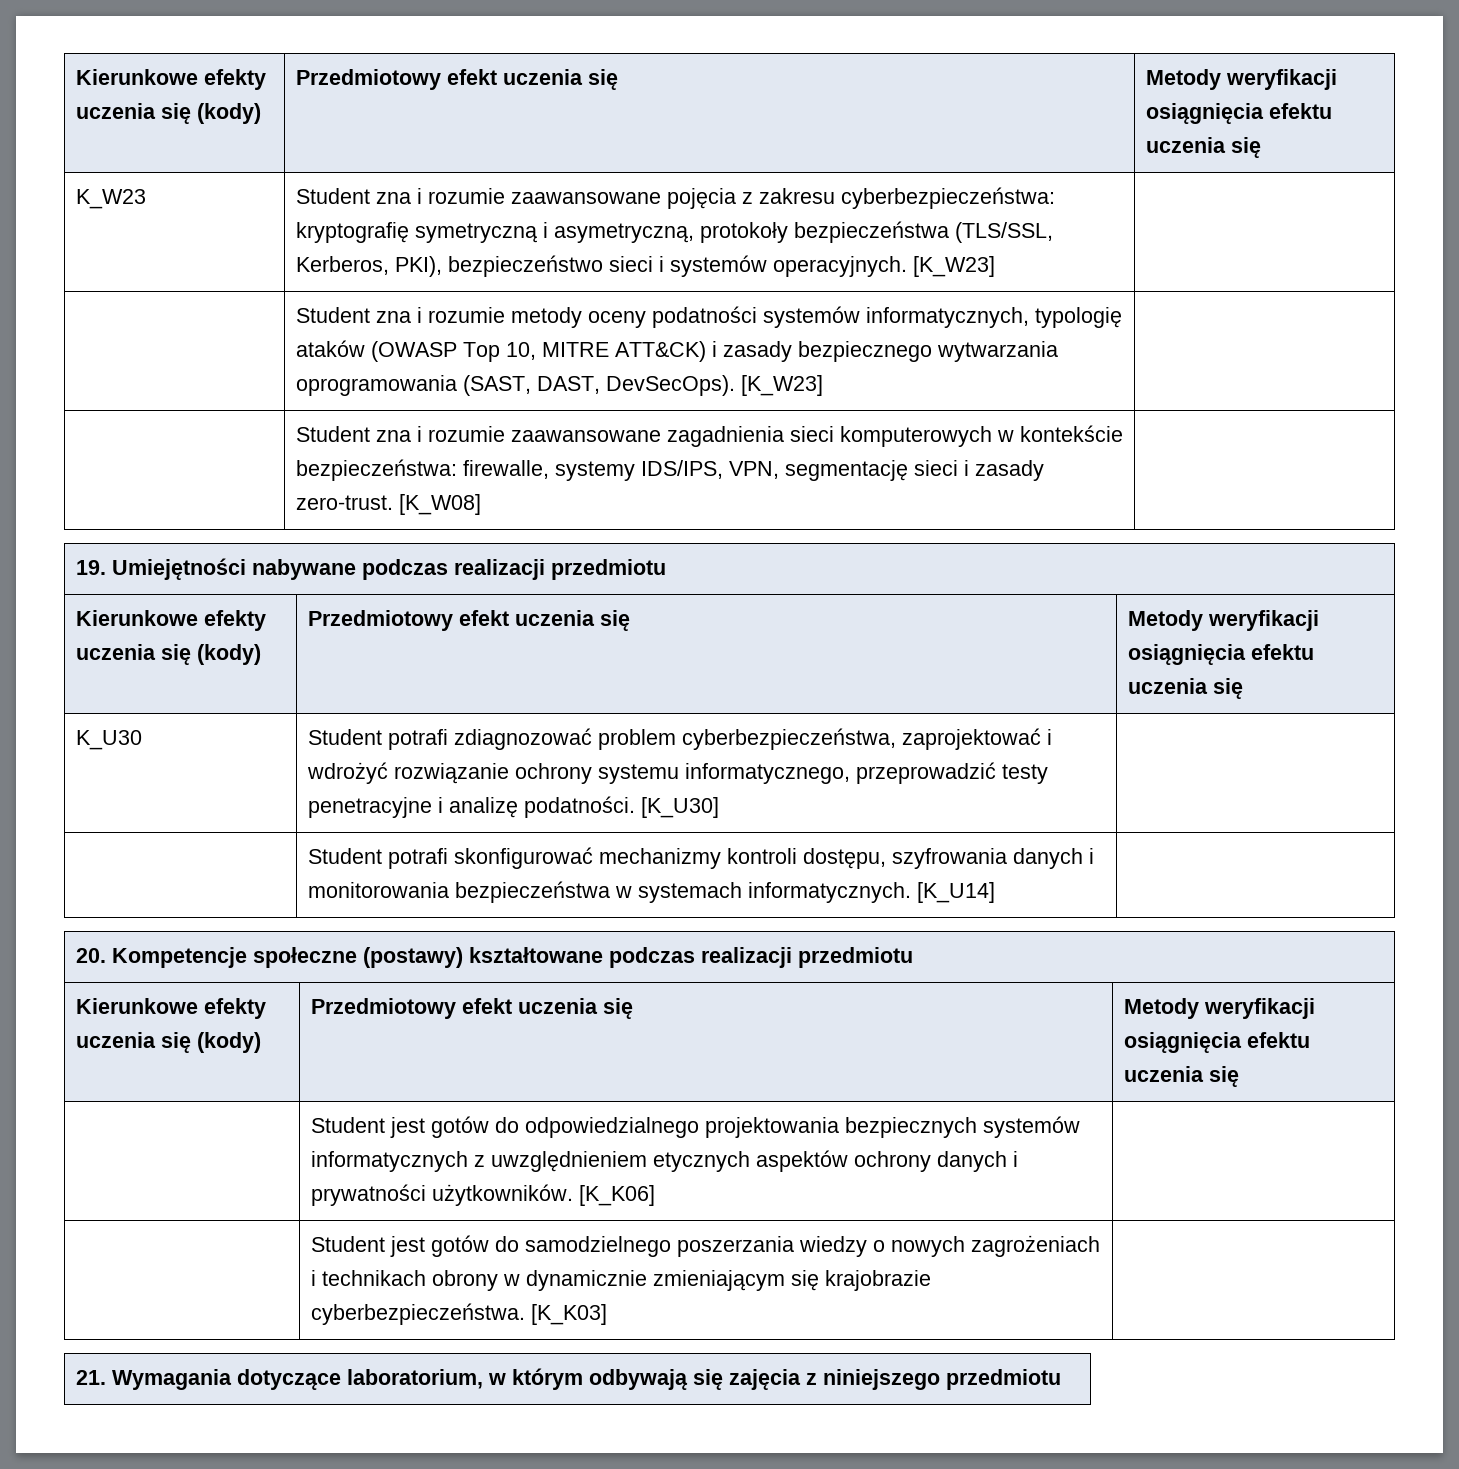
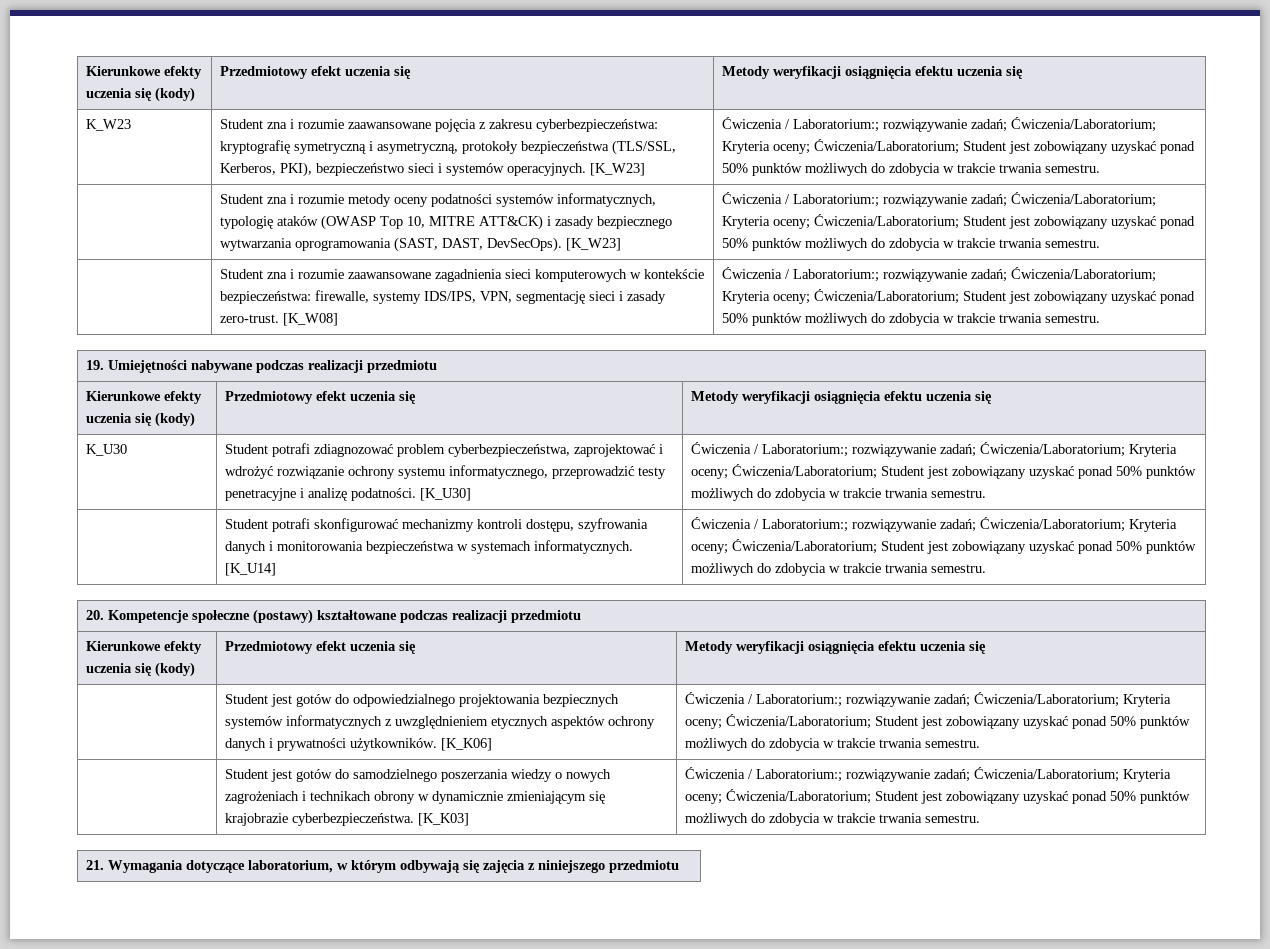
- Student zna i rozumie zaawansowane pojęcia z zakresu cyberbezpieczeństwa: kryptografię symetryczną i asymetryczną, protokoły bezpieczeństwa (TLS/SSL, Kerberos, PKI), bezpieczeństwo sieci i systemów operacyjnych. [K_W23]
+ Student zna i rozumie zaawansowane pojęcia z zakresu cyberbezpieczeństwa: kryptografię symetryczną i asymetryczną, protokoły bezpieczeństwa (TLS/SSL, Kerberos, PKI), bezpieczeństwo sieci i systemów operacyjnych. [K_W23] | Ćwiczenia / Laboratorium:; rozwiązywanie zadań; Ćwiczenia/Laboratorium; Kryteria oceny; Ćwiczenia/Laboratorium; Student jest zobowiązany uzyskać ponad 50% punktów możliwych do zdobycia w trakcie trwania semestru.
- Student zna i rozumie metody oceny podatności systemów informatycznych, typologię ataków (OWASP Top 10, MITRE ATT&CK) i zasady bezpiecznego wytwarzania oprogramowania (SAST, DAST, DevSecOps). [K_W23]
+ Student zna i rozumie metody oceny podatności systemów informatycznych, typologię ataków (OWASP Top 10, MITRE ATT&CK) i zasady bezpiecznego wytwarzania oprogramowania (SAST, DAST, DevSecOps). [K_W23] | Ćwiczenia / Laboratorium:; rozwiązywanie zadań; Ćwiczenia/Laboratorium; Kryteria oceny; Ćwiczenia/Laboratorium; Student jest zobowiązany uzyskać ponad 50% punktów możliwych do zdobycia w trakcie trwania semestru.
- [K_W08]
+ [K_W08] | Ćwiczenia / Laboratorium:; rozwiązywanie zadań; Ćwiczenia/Laboratorium; Kryteria oceny; Ćwiczenia/Laboratorium; Student jest zobowiązany uzyskać ponad 50% punktów możliwych do zdobycia w trakcie trwania semestru.
- [K_U30]
+ [K_U30] | Ćwiczenia / Laboratorium:; rozwiązywanie zadań; Ćwiczenia/Laboratorium; Kryteria oceny; Ćwiczenia/Laboratorium; Student jest zobowiązany uzyskać ponad 50% punktów możliwych do zdobycia w trakcie trwania semestru.
- | Student potrafi skonfigurować mechanizmy kontroli dostępu, szyfrowania danych i monitorowania bezpieczeństwa w systemach informatycznych. [K_U14] |
+ | Student potrafi skonfigurować mechanizmy kontroli dostępu, szyfrowania danych i monitorowania bezpieczeństwa w systemach informatycznych. [K_U14] | Ćwiczenia / Laboratorium:; rozwiązywanie zadań; Ćwiczenia/Laboratorium; Kryteria oceny; Ćwiczenia/Laboratorium; Student jest zobowiązany uzyskać ponad 50% punktów możliwych do zdobycia w trakcie trwania semestru.
- [K_K06]
+ [K_K06] | Ćwiczenia / Laboratorium:; rozwiązywanie zadań; Ćwiczenia/Laboratorium; Kryteria oceny; Ćwiczenia/Laboratorium; Student jest zobowiązany uzyskać ponad 50% punktów możliwych do zdobycia w trakcie trwania semestru.
- [K_K03]
+ [K_K03] | Ćwiczenia / Laboratorium:; rozwiązywanie zadań; Ćwiczenia/Laboratorium; Kryteria oceny; Ćwiczenia/Laboratorium; Student jest zobowiązany uzyskać ponad 50% punktów możliwych do zdobycia w trakcie trwania semestru.

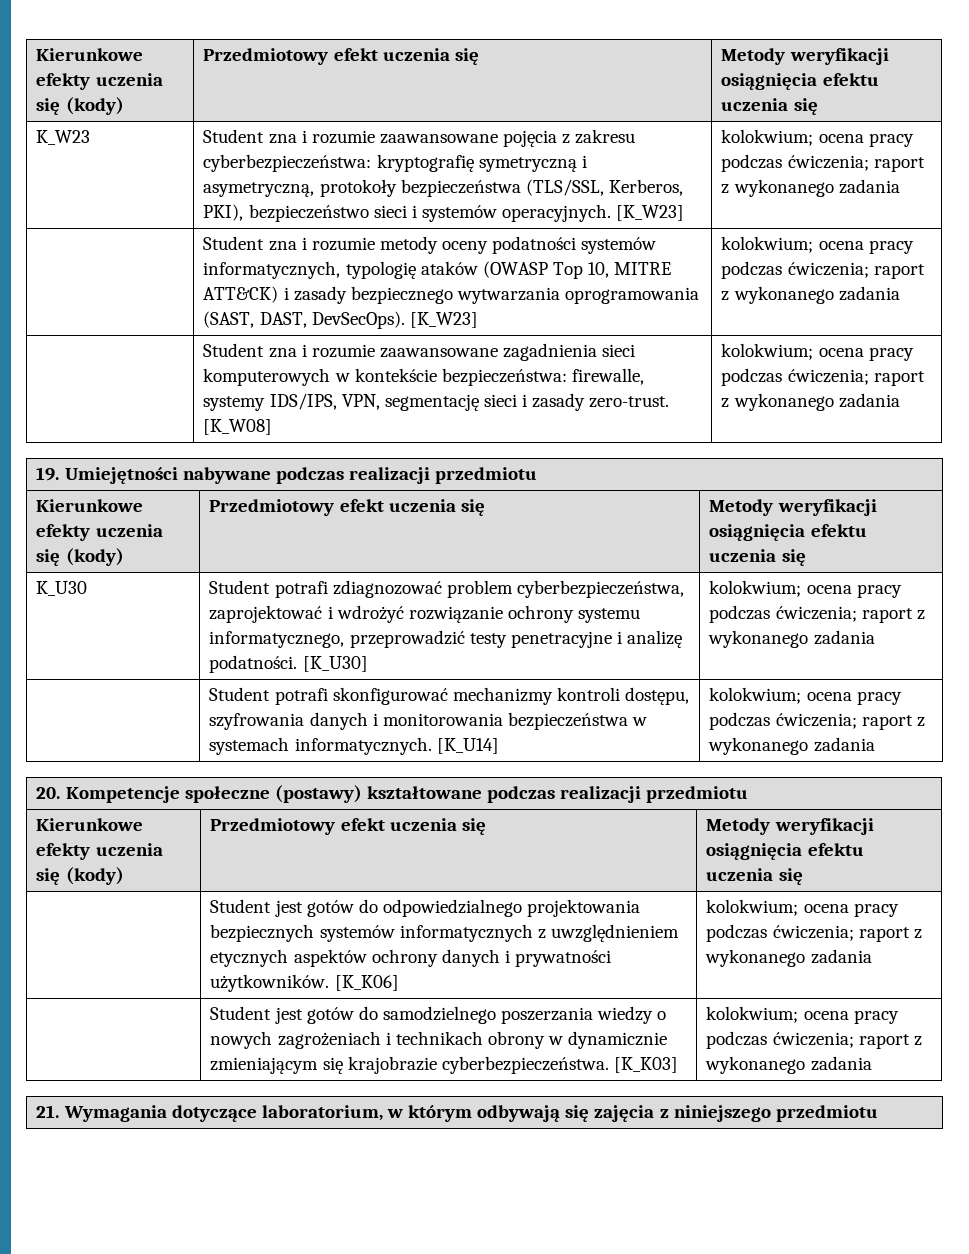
- Student zna i rozumie zaawansowane pojęcia z zakresu cyberbezpieczeństwa: kryptografię symetryczną i asymetryczną, protokoły bezpieczeństwa (TLS/SSL, Kerberos, PKI), bezpieczeństwo sieci i systemów operacyjnych. [K_W23] | Ćwiczenia / Laboratorium:; rozwiązywanie zadań; Ćwiczenia/Laboratorium; Kryteria oceny; Ćwiczenia/Laboratorium; Student jest zobowiązany uzyskać ponad 50% punktów możliwych do zdobycia w trakcie trwania semestru.
+ Student zna i rozumie zaawansowane pojęcia z zakresu cyberbezpieczeństwa: kryptografię symetryczną i asymetryczną, protokoły bezpieczeństwa (TLS/SSL, Kerberos, PKI), bezpieczeństwo sieci i systemów operacyjnych. [K_W23] | kolokwium; ocena pracy podczas ćwiczenia; raport z wykonanego zadania
- Student zna i rozumie metody oceny podatności systemów informatycznych, typologię ataków (OWASP Top 10, MITRE ATT&CK) i zasady bezpiecznego wytwarzania oprogramowania (SAST, DAST, DevSecOps). [K_W23] | Ćwiczenia / Laboratorium:; rozwiązywanie zadań; Ćwiczenia/Laboratorium; Kryteria oceny; Ćwiczenia/Laboratorium; Student jest zobowiązany uzyskać ponad 50% punktów możliwych do zdobycia w trakcie trwania semestru.
+ Student zna i rozumie metody oceny podatności systemów informatycznych, typologię ataków (OWASP Top 10, MITRE ATT&CK) i zasady bezpiecznego wytwarzania oprogramowania (SAST, DAST, DevSecOps). [K_W23] | kolokwium; ocena pracy podczas ćwiczenia; raport z wykonanego zadania
- [K_W08] | Ćwiczenia / Laboratorium:; rozwiązywanie zadań; Ćwiczenia/Laboratorium; Kryteria oceny; Ćwiczenia/Laboratorium; Student jest zobowiązany uzyskać ponad 50% punktów możliwych do zdobycia w trakcie trwania semestru.
+ [K_W08] | kolokwium; ocena pracy podczas ćwiczenia; raport z wykonanego zadania
- [K_U30] | Ćwiczenia / Laboratorium:; rozwiązywanie zadań; Ćwiczenia/Laboratorium; Kryteria oceny; Ćwiczenia/Laboratorium; Student jest zobowiązany uzyskać ponad 50% punktów możliwych do zdobycia w trakcie trwania semestru.
+ [K_U30] | kolokwium; ocena pracy podczas ćwiczenia; raport z wykonanego zadania
- | Student potrafi skonfigurować mechanizmy kontroli dostępu, szyfrowania danych i monitorowania bezpieczeństwa w systemach informatycznych. [K_U14] | Ćwiczenia / Laboratorium:; rozwiązywanie zadań; Ćwiczenia/Laboratorium; Kryteria oceny; Ćwiczenia/Laboratorium; Student jest zobowiązany uzyskać ponad 50% punktów możliwych do zdobycia w trakcie trwania semestru.
+ | Student potrafi skonfigurować mechanizmy kontroli dostępu, szyfrowania danych i monitorowania bezpieczeństwa w systemach informatycznych. [K_U14] | kolokwium; ocena pracy podczas ćwiczenia; raport z wykonanego zadania
- [K_K06] | Ćwiczenia / Laboratorium:; rozwiązywanie zadań; Ćwiczenia/Laboratorium; Kryteria oceny; Ćwiczenia/Laboratorium; Student jest zobowiązany uzyskać ponad 50% punktów możliwych do zdobycia w trakcie trwania semestru.
+ [K_K06] | kolokwium; ocena pracy podczas ćwiczenia; raport z wykonanego zadania
- [K_K03] | Ćwiczenia / Laboratorium:; rozwiązywanie zadań; Ćwiczenia/Laboratorium; Kryteria oceny; Ćwiczenia/Laboratorium; Student jest zobowiązany uzyskać ponad 50% punktów możliwych do zdobycia w trakcie trwania semestru.
+ [K_K03] | kolokwium; ocena pracy podczas ćwiczenia; raport z wykonanego zadania

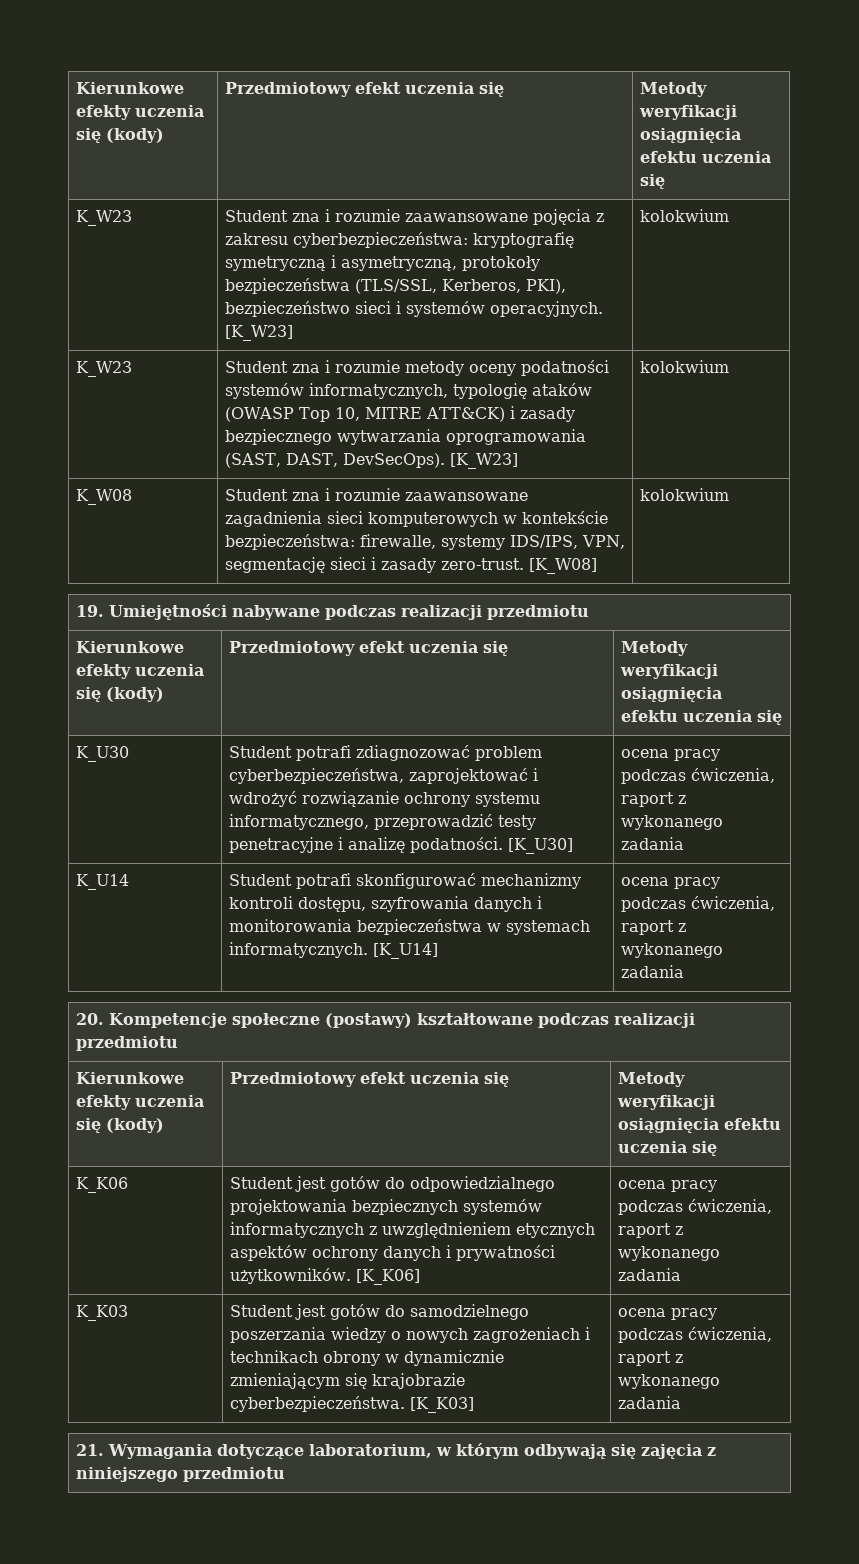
- K_W23 | Student zna i rozumie zaawansowane pojęcia z zakresu cyberbezpieczeństwa: kryptografię symetryczną i asymetryczną, protokoły bezpieczeństwa (TLS/SSL, Kerberos, PKI), bezpieczeństwo sieci i systemów operacyjnych. [K_W23] | kolokwium; ocena pracy podczas ćwiczenia; raport z wykonanego zadania
- | Student zna i rozumie metody oceny podatności systemów informatycznych, typologię ataków (OWASP Top 10, MITRE ATT&CK) i zasady bezpiecznego wytwarzania oprogramowania (SAST, DAST, DevSecOps). [K_W23] | kolokwium; ocena pracy podczas ćwiczenia; raport z wykonanego zadania
- | Student zna i rozumie zaawansowane zagadnienia sieci komputerowych w kontekście bezpieczeństwa: firewalle, systemy IDS/IPS, VPN, segmentację sieci i zasady zero-trust. [K_W08] | kolokwium; ocena pracy podczas ćwiczenia; raport z wykonanego zadania
+ K_W23 | Student zna i rozumie zaawansowane pojęcia z zakresu cyberbezpieczeństwa: kryptografię symetryczną i asymetryczną, protokoły bezpieczeństwa (TLS/SSL, Kerberos, PKI), bezpieczeństwo sieci i systemów operacyjnych. [K_W23] | kolokwium
+ K_W23 | Student zna i rozumie metody oceny podatności systemów informatycznych, typologię ataków (OWASP Top 10, MITRE ATT&CK) i zasady bezpiecznego wytwarzania oprogramowania (SAST, DAST, DevSecOps). [K_W23] | kolokwium
+ K_W08 | Student zna i rozumie zaawansowane zagadnienia sieci komputerowych w kontekście bezpieczeństwa: firewalle, systemy IDS/IPS, VPN, segmentację sieci i zasady zero-trust. [K_W08] | kolokwium
- K_U30 | Student potrafi zdiagnozować problem cyberbezpieczeństwa, zaprojektować i wdrożyć rozwiązanie ochrony systemu informatycznego, przeprowadzić testy penetracyjne i analizę podatności. [K_U30] | kolokwium; ocena pracy podczas ćwiczenia; raport z wykonanego zadania
- | Student potrafi skonfigurować mechanizmy kontroli dostępu, szyfrowania danych i monitorowania bezpieczeństwa w systemach informatycznych. [K_U14] | kolokwium; ocena pracy podczas ćwiczenia; raport z wykonanego zadania
+ K_U30 | Student potrafi zdiagnozować problem cyberbezpieczeństwa, zaprojektować i wdrożyć rozwiązanie ochrony systemu informatycznego, przeprowadzić testy penetracyjne i analizę podatności. [K_U30] | ocena pracy podczas ćwiczenia, raport z wykonanego zadania
+ K_U14 | Student potrafi skonfigurować mechanizmy kontroli dostępu, szyfrowania danych i monitorowania bezpieczeństwa w systemach informatycznych. [K_U14] | ocena pracy podczas ćwiczenia, raport z wykonanego zadania
- | Student jest gotów do odpowiedzialnego projektowania bezpiecznych systemów informatycznych z uwzględnieniem etycznych aspektów ochrony danych i prywatności użytkowników. [K_K06] | kolokwium; ocena pracy podczas ćwiczenia; raport z wykonanego zadania
- | Student jest gotów do samodzielnego poszerzania wiedzy o nowych zagrożeniach i technikach obrony w dynamicznie zmieniającym się krajobrazie cyberbezpieczeństwa. [K_K03] | kolokwium; ocena pracy podczas ćwiczenia; raport z wykonanego zadania
+ K_K06 | Student jest gotów do odpowiedzialnego projektowania bezpiecznych systemów informatycznych z uwzględnieniem etycznych aspektów ochrony danych i prywatności użytkowników. [K_K06] | ocena pracy podczas ćwiczenia, raport z wykonanego zadania
+ K_K03 | Student jest gotów do samodzielnego poszerzania wiedzy o nowych zagrożeniach i technikach obrony w dynamicznie zmieniającym się krajobrazie cyberbezpieczeństwa. [K_K03] | ocena pracy podczas ćwiczenia, raport z wykonanego zadania

